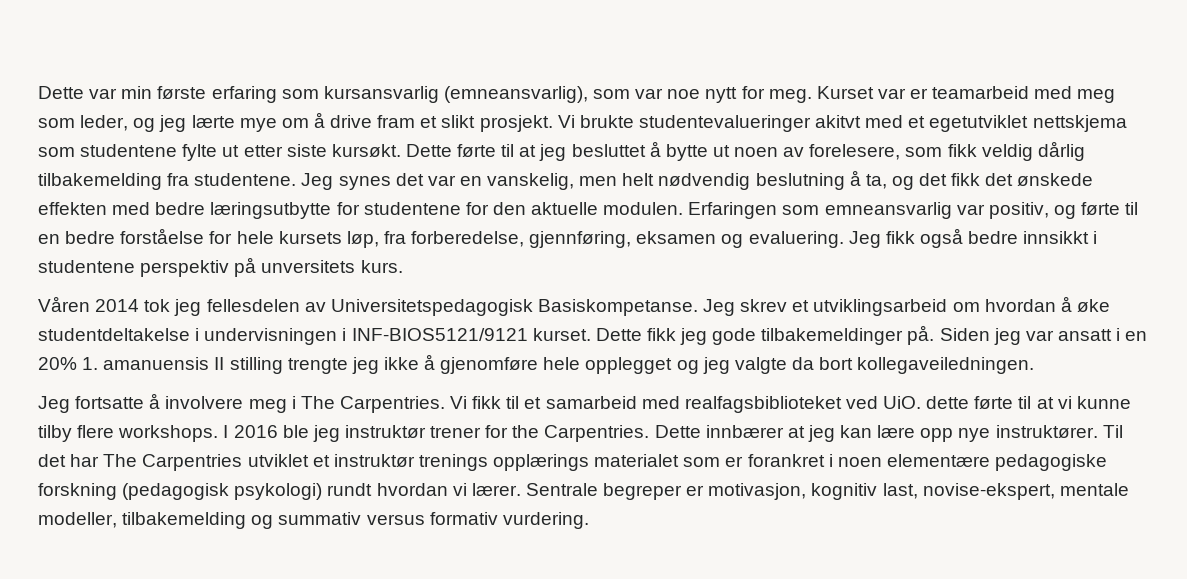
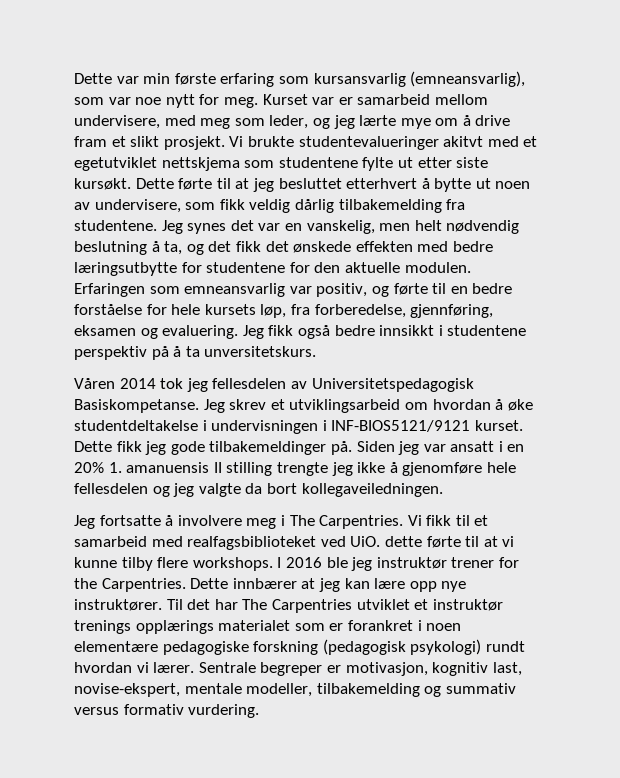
- Kurset var er teamarbeid med meg som leder, og jeg lærte mye om å drive fram et slikt prosjekt.
+ Kurset var er samarbeid mellom undervisere, med meg som leder, og jeg lærte mye om å drive fram et slikt prosjekt.
- Dette førte til at jeg besluttet å bytte ut noen av forelesere, som fikk veldig dårlig tilbakemelding fra studentene.
+ Dette førte til at jeg besluttet etterhvert å bytte ut noen av undervisere, som fikk veldig dårlig tilbakemelding fra studentene.
- Jeg fikk også bedre innsikkt i studentene perspektiv på unversitets kurs.
+ Jeg fikk også bedre innsikkt i studentene perspektiv på å ta unversitetskurs.
- Siden jeg var ansatt i en 20% 1. amanuensis II stilling trengte jeg ikke å gjenomføre hele opplegget og jeg valgte da bort kollegaveiledningen.
+ Siden jeg var ansatt i en 20% 1. amanuensis II stilling trengte jeg ikke å gjenomføre hele fellesdelen og jeg valgte da bort kollegaveiledningen.

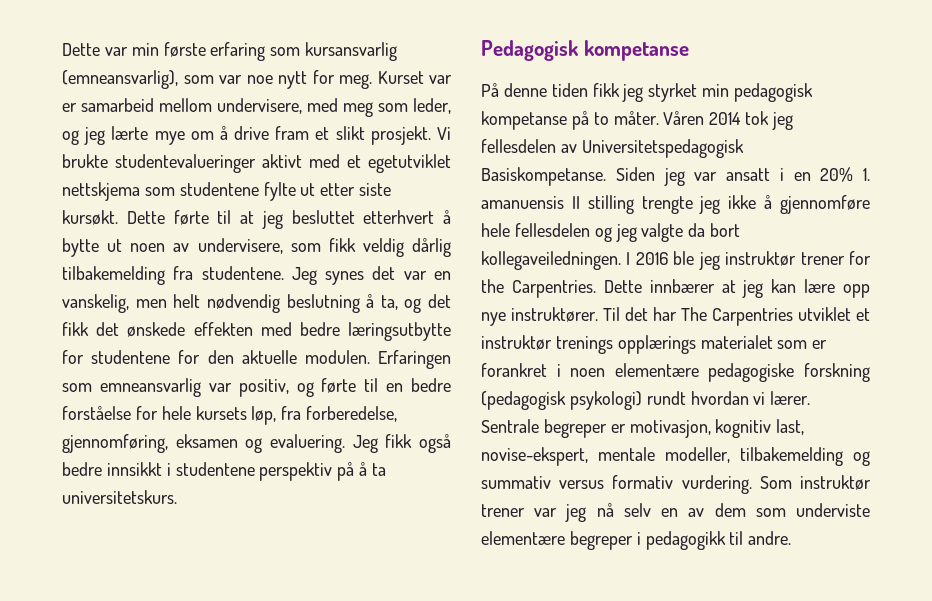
- Vi brukte studentevalueringer akitvt med et egetutviklet nettskjema som studentene fylte ut etter siste kursøkt.
+ Vi brukte studentevalueringer aktivt med et egetutviklet nettskjema som studentene fylte ut etter siste kursøkt.
- Erfaringen som emneansvarlig var positiv, og førte til en bedre forståelse for hele kursets løp, fra forberedelse, gjennføring, eksamen og evaluering.
+ Erfaringen som emneansvarlig var positiv, og førte til en bedre forståelse for hele kursets løp, fra forberedelse, gjennomføring, eksamen og evaluering.
- Jeg fikk også bedre innsikkt i studentene perspektiv på å ta unversitetskurs.
- Våren 2014 tok jeg fellesdelen av Universitetspedagogisk Basiskompetanse.
+ Jeg fikk også bedre innsikkt i studentene perspektiv på å ta universitetskurs.
+ Pedagogisk kompetanse
+ På denne tiden fikk jeg styrket min pedagogisk kompetanse på to måter. Våren 2014 tok jeg fellesdelen av Universitetspedagogisk Basiskompetanse.
- Jeg skrev et utviklingsarbeid om hvordan å øke studentdeltakelse i undervisningen i INF-BIOS5121/9121 kurset. Dette fikk jeg gode tilbakemeldinger på.
- Siden jeg var ansatt i en 20% 1. amanuensis II stilling trengte jeg ikke å gjenomføre hele fellesdelen og jeg valgte da bort kollegaveiledningen.
- Jeg fortsatte å involvere meg i The Carpentries. Vi fikk til et samarbeid med realfagsbiblioteket ved UiO. dette førte til at vi kunne tilby flere workshops.
+ Siden jeg var ansatt i en 20% 1. amanuensis II stilling trengte jeg ikke å gjennomføre hele fellesdelen og jeg valgte da bort kollegaveiledningen.
+ Som instruktør trener var jeg nå selv en av dem som underviste elementære begreper i pedagogikk til andre.

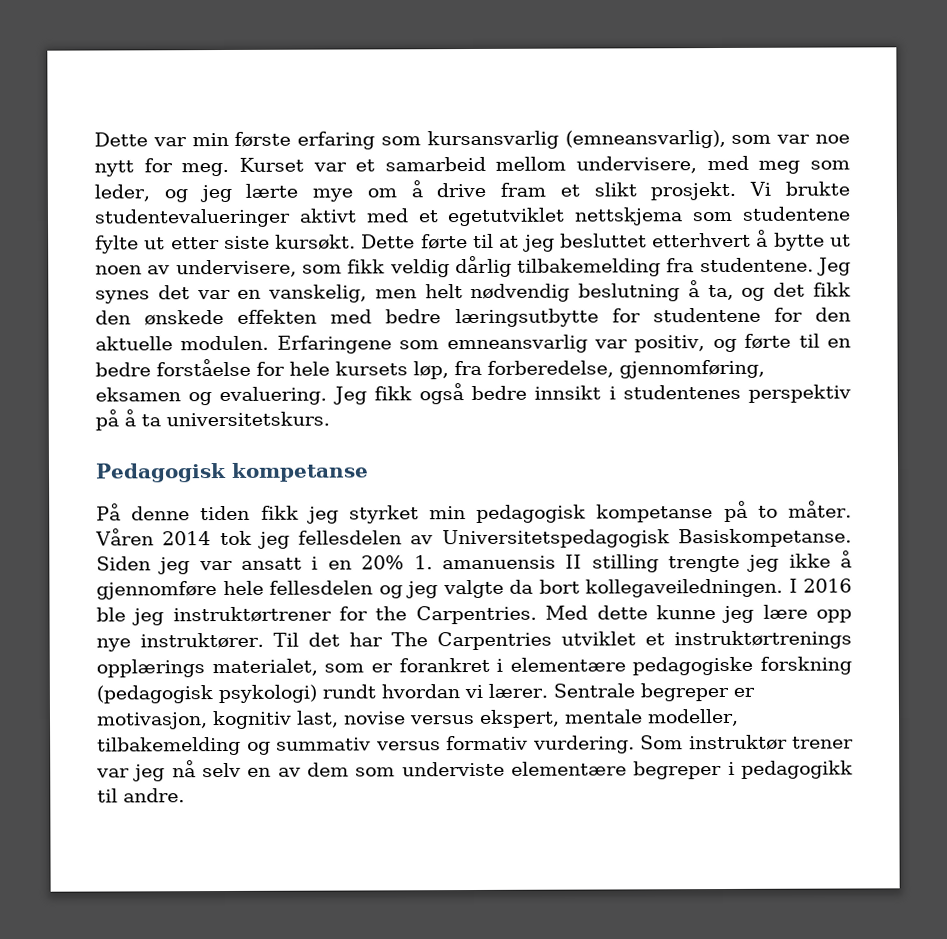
- Kurset var er samarbeid mellom undervisere, med meg som leder, og jeg lærte mye om å drive fram et slikt prosjekt.
+ Kurset var et samarbeid mellom undervisere, med meg som leder, og jeg lærte mye om å drive fram et slikt prosjekt.
- Jeg synes det var en vanskelig, men helt nødvendig beslutning å ta, og det fikk det ønskede effekten med bedre læringsutbytte for studentene for den aktuelle modulen.
+ Jeg synes det var en vanskelig, men helt nødvendig beslutning å ta, og det fikk den ønskede effekten med bedre læringsutbytte for studentene for den aktuelle modulen.
- Erfaringen som emneansvarlig var positiv, og førte til en bedre forståelse for hele kursets løp, fra forberedelse, gjennomføring, eksamen og evaluering.
+ Erfaringene som emneansvarlig var positiv, og førte til en bedre forståelse for hele kursets løp, fra forberedelse, gjennomføring, eksamen og evaluering.
- Jeg fikk også bedre innsikkt i studentene perspektiv på å ta universitetskurs.
+ Jeg fikk også bedre innsikt i studentenes perspektiv på å ta universitetskurs.
- I 2016 ble jeg instruktør trener for the Carpentries.
+ I 2016 ble jeg instruktørtrener for the Carpentries.
- Dette innbærer at jeg kan lære opp nye instruktører.
+ Med dette kunne jeg lære opp nye instruktører.
- Til det har The Carpentries utviklet et instruktør trenings opplærings materialet som er forankret i noen elementære pedagogiske forskning (pedagogisk psykologi) rundt hvordan vi lærer.
+ Til det har The Carpentries utviklet et instruktørtrenings opplærings materialet, som er forankret i elementære pedagogiske forskning (pedagogisk psykologi) rundt hvordan vi lærer.
- Sentrale begreper er motivasjon, kognitiv last, novise-ekspert, mentale modeller, tilbakemelding og summativ versus formativ vurdering.
+ Sentrale begreper er motivasjon, kognitiv last, novise versus ekspert, mentale modeller, tilbakemelding og summativ versus formativ vurdering.

